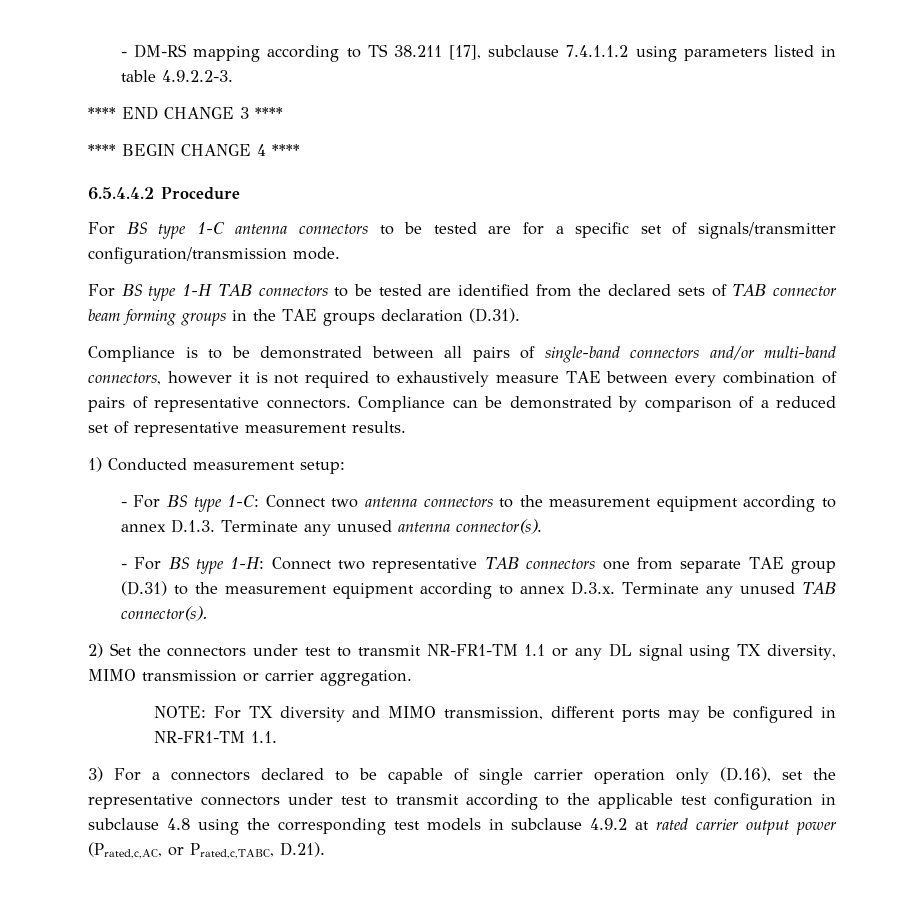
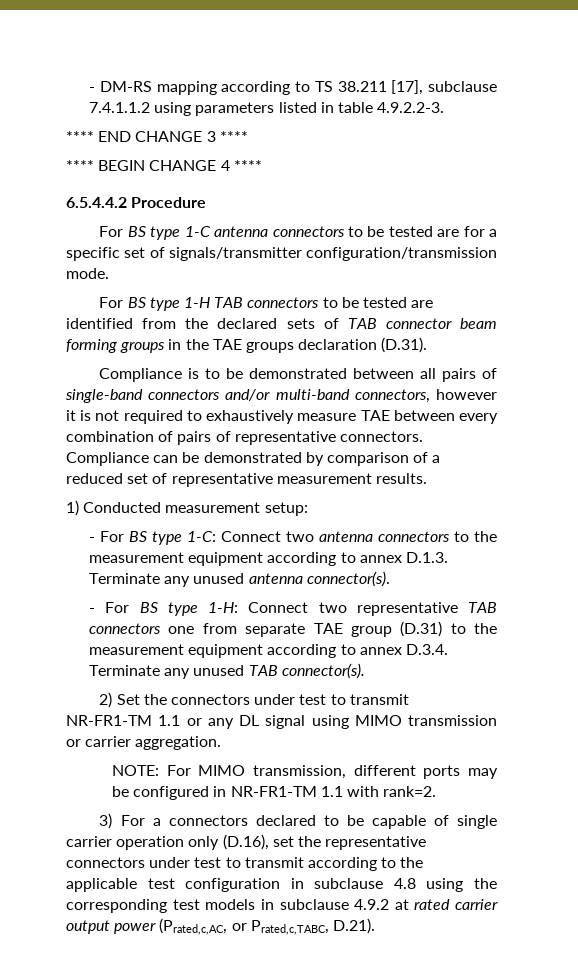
- - For BS type 1-H: Connect two representative TAB connectors one from separate TAE group (D.31) to the measurement equipment according to annex D.3.x. Terminate any unused TAB connector(s).
+ - For BS type 1-H: Connect two representative TAB connectors one from separate TAE group (D.31) to the measurement equipment according to annex D.3.4. Terminate any unused TAB connector(s).
- 2) Set the connectors under test to transmit NR-FR1-TM 1.1 or any DL signal using TX diversity, MIMO transmission or carrier aggregation.
+ 2) Set the connectors under test to transmit NR-FR1-TM 1.1 or any DL signal using MIMO transmission or carrier aggregation.
- NOTE: For TX diversity and MIMO transmission, different ports may be configured in NR-FR1-TM 1.1.
+ NOTE: For MIMO transmission, different ports may be configured in NR-FR1-TM 1.1 with rank=2.

